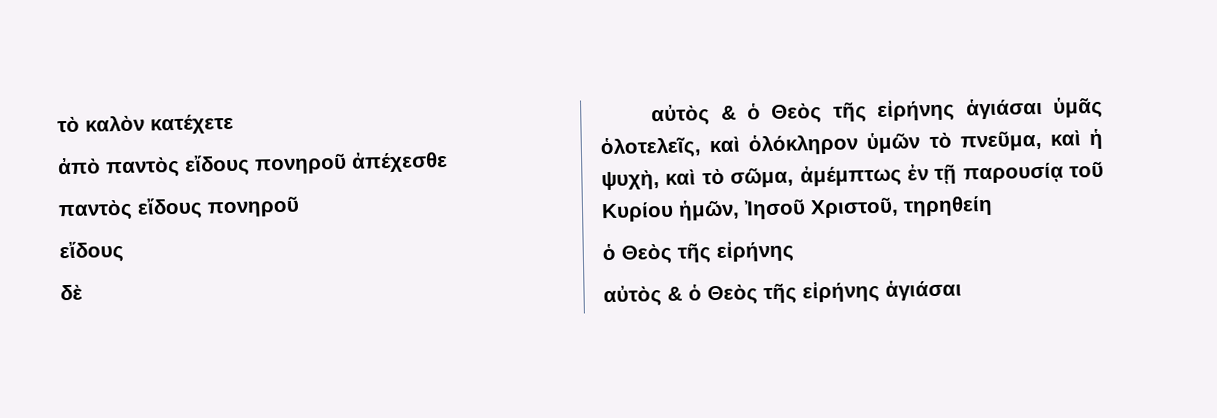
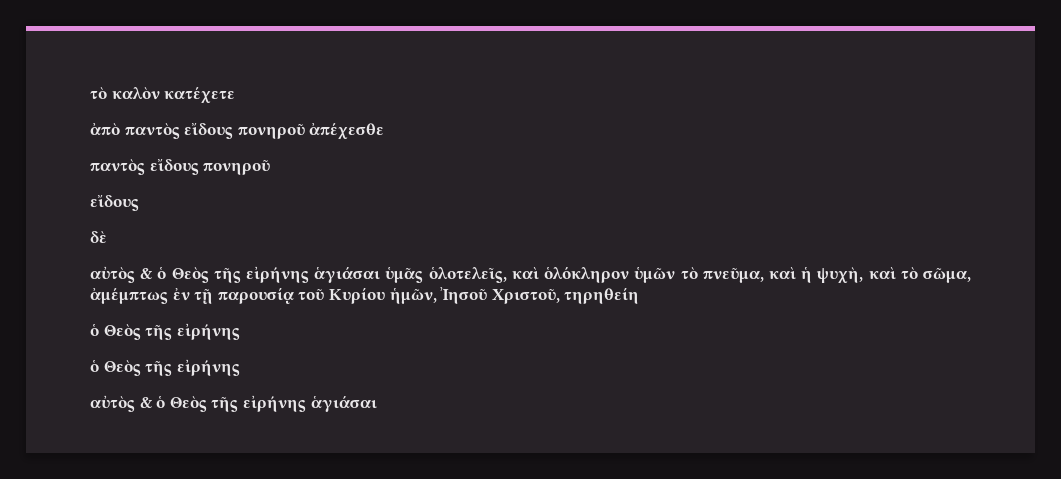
  αὐτὸς & ὁ Θεὸς τῆς εἰρήνης ἁγιάσαι ὑμᾶς ὁλοτελεῖς, καὶ ὁλόκληρον ὑμῶν τὸ πνεῦμα, καὶ ἡ ψυχὴ, καὶ τὸ σῶμα, ἀμέμπτως ἐν τῇ παρουσίᾳ τοῦ Κυρίου ἡμῶν, Ἰησοῦ Χριστοῦ, τηρηθείη
+ ὁ Θεὸς τῆς εἰρήνης

